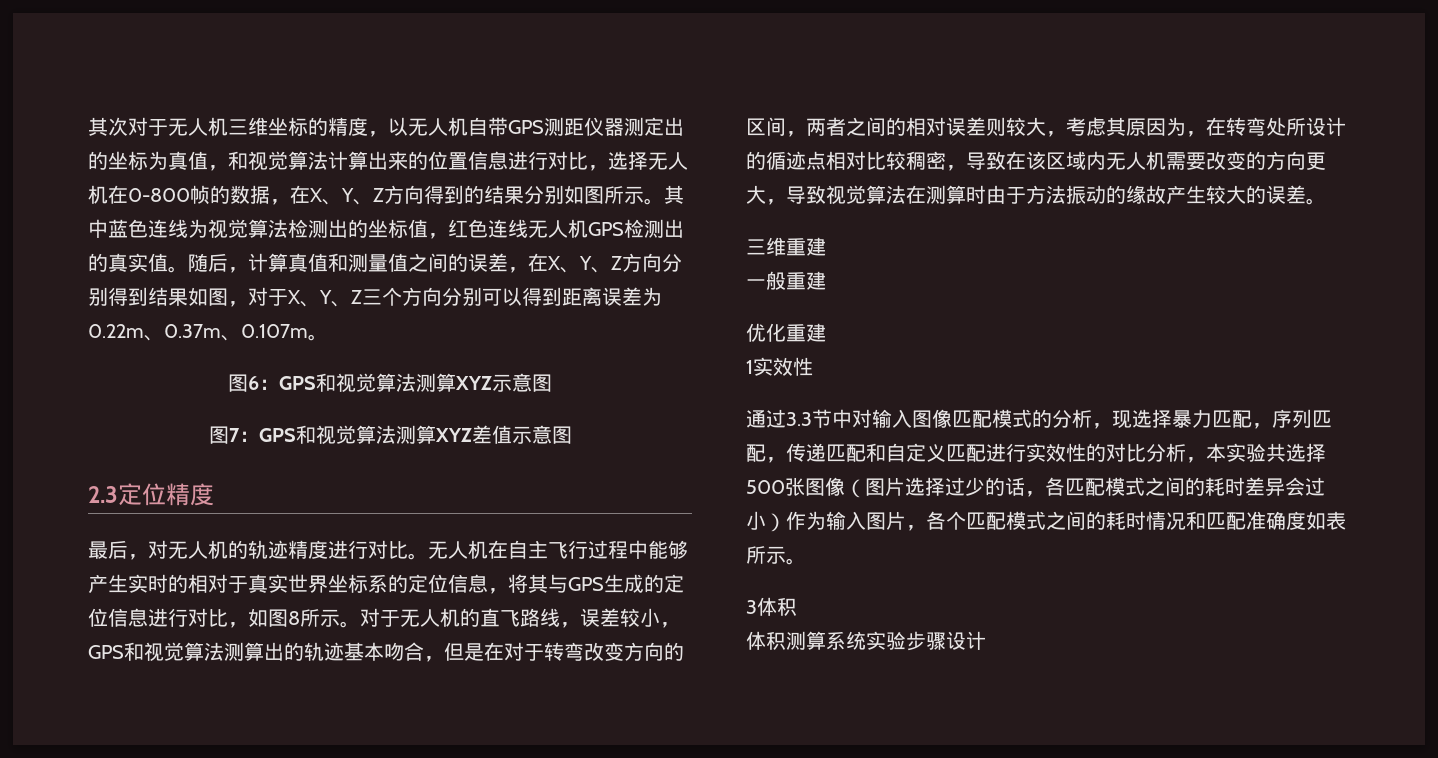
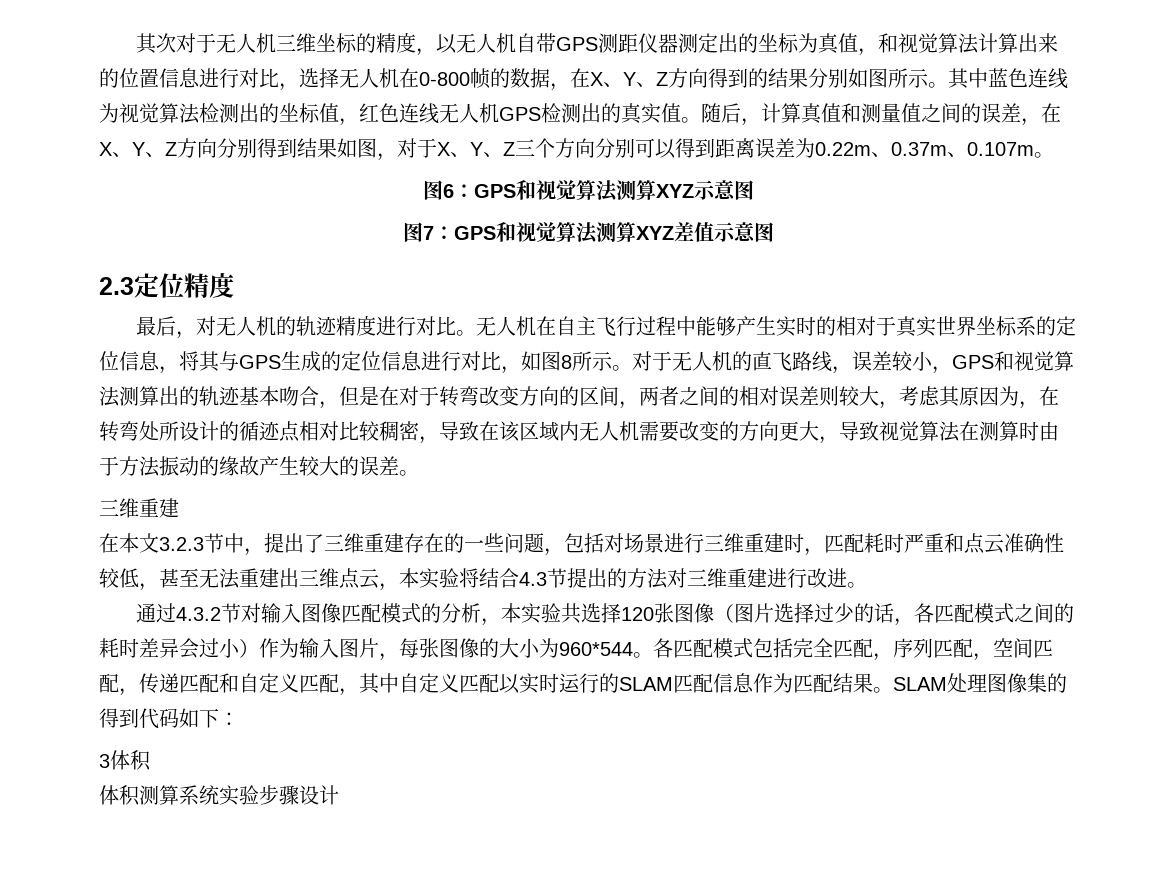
- 一般重建
- 优化重建
- 1实效性
+ 在本文3.2.3节中，提出了三维重建存在的一些问题，包括对场景进行三维重建时，匹配耗时严重和点云准确性较低，甚至无法重建出三维点云，本实验将结合4.3节提出的方法对三维重建进行改进。
- 通过3.3节中对输入图像匹配模式的分析，现选择暴力匹配，序列匹配，传递匹配和自定义匹配进行实效性的对比分析，本实验共选择500张图像（图片选择过少的话，各匹配模式之间的耗时差异会过小）作为输入图片，各个匹配模式之间的耗时情况和匹配准确度如表所示。
+ 通过4.3.2节对输入图像匹配模式的分析，本实验共选择120张图像（图片选择过少的话，各匹配模式之间的耗时差异会过小）作为输入图片，每张图像的大小为960*544。各匹配模式包括完全匹配，序列匹配，空间匹配，传递匹配和自定义匹配，其中自定义匹配以实时运行的SLAM匹配信息作为匹配结果。SLAM处理图像集的得到代码如下：

